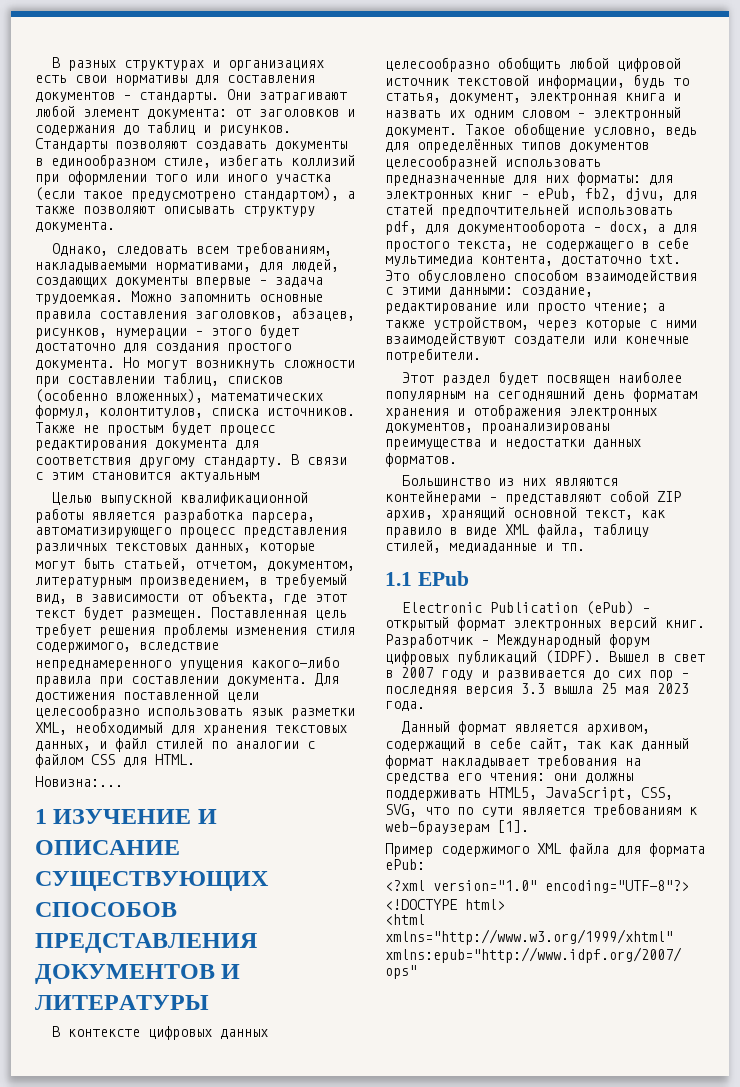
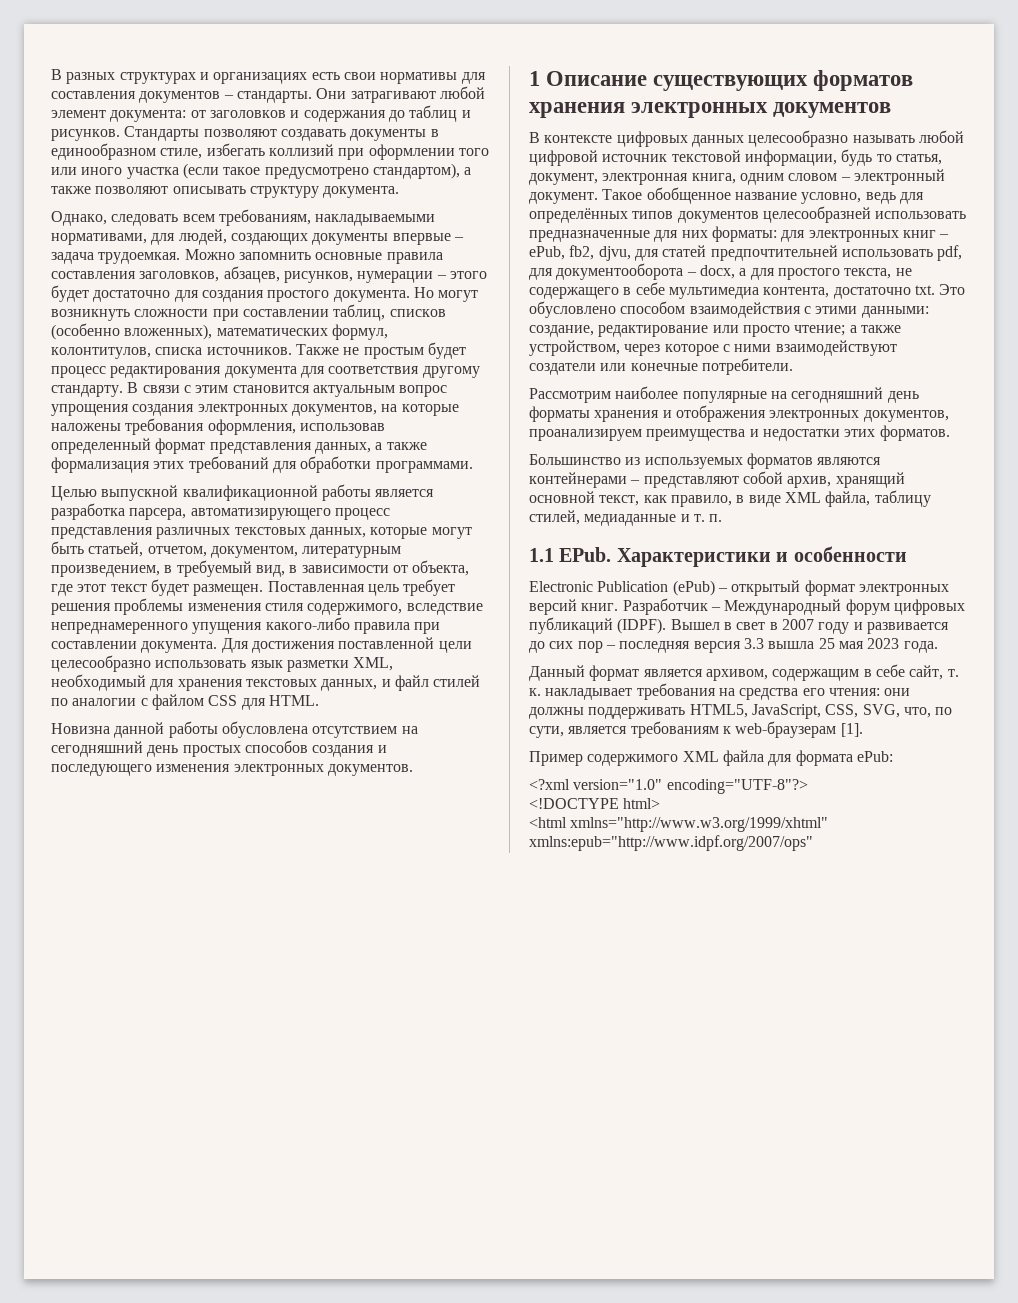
- В связи с этим становится актуальным
+ В связи с этим становится актуальным вопрос упрощения создания электронных документов, на которые наложены требования оформления, использовав определенный формат представления данных, а также формализация этих требований для обработки программами.
- Новизна:...
- 1 ИЗУЧЕНИЕ И ОПИСАНИЕ СУЩЕСТВУЮЩИХ СПОСОБОВ ПРЕДСТАВЛЕНИЯ ДОКУМЕНТОВ И ЛИТЕРАТУРЫ
+ Новизна данной работы обусловлена отсутствием на сегодняшний день простых способов создания и последующего изменения электронных документов.
+ 1 Описание существующих форматов хранения электронных документов
- В контексте цифровых данных целесообразно обобщить любой цифровой источник текстовой информации, будь то статья, документ, электронная книга и назвать их одним словом – электронный документ.
+ В контексте цифровых данных целесообразно называть любой цифровой источник текстовой информации, будь то статья, документ, электронная книга, одним словом – электронный документ.
- Такое обобщение условно, ведь для определённых типов документов целесообразней использовать предназначенные для них форматы: для электронных книг – ePub, fb2, djvu, для статей предпочтительней использовать pdf, для документооборота – docx, а для простого текста, не содержащего в себе мультимедиа контента, достаточно txt.
+ Такое обобщенное название условно, ведь для определённых типов документов целесообразней использовать предназначенные для них форматы: для электронных книг – ePub, fb2, djvu, для статей предпочтительней использовать pdf, для документооборота – docx, а для простого текста, не содержащего в себе мультимедиа контента, достаточно txt.
- Это обусловлено способом взаимодействия с этими данными: создание, редактирование или просто чтение; а также устройством, через которые с ними взаимодействуют создатели или конечные потребители.
+ Это обусловлено способом взаимодействия с этими данными: создание, редактирование или просто чтение; а также устройством, через которое с ними взаимодействуют создатели или конечные потребители.
- Этот раздел будет посвящен наиболее популярным на сегодняшний день форматам хранения и отображения электронных документов, проанализированы преимущества и недостатки данных форматов.
+ Рассмотрим наиболее популярные на сегодняшний день форматы хранения и отображения электронных документов, проанализируем преимущества и недостатки этих форматов.
- Большинство из них являются контейнерами – представляют собой ZIP архив, хранящий основной текст, как правило в виде XML файла, таблицу стилей, медиаданные и тп.
+ Большинство из используемых форматов являются контейнерами – представляют собой архив, хранящий основной текст, как правило, в виде XML файла, таблицу стилей, медиаданные и т. п.
- 1.1 EPub
+ 1.1 EPub. Характеристики и особенности
- Данный формат является архивом, содержащий в себе сайт, так как данный формат накладывает требования на средства его чтения: они должны поддерживать HTML5, JavaScript, CSS, SVG, что по сути является требованиям к web-браузерам [1].
+ Данный формат является архивом, содержащим в себе сайт, т. к. накладывает требования на средства его чтения: они должны поддерживать HTML5, JavaScript, CSS, SVG, что, по сути, является требованиям к web-браузерам [1].

